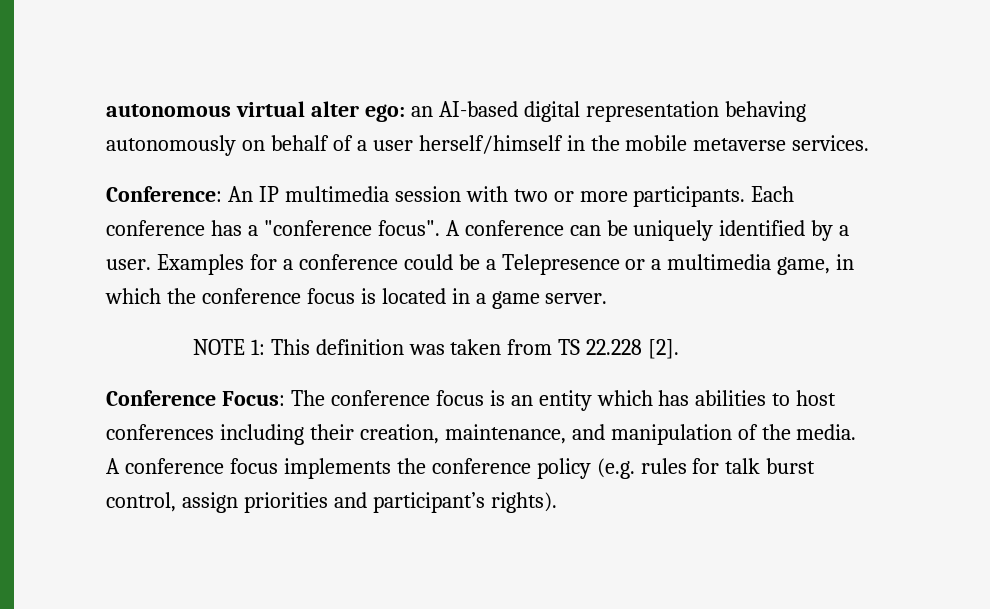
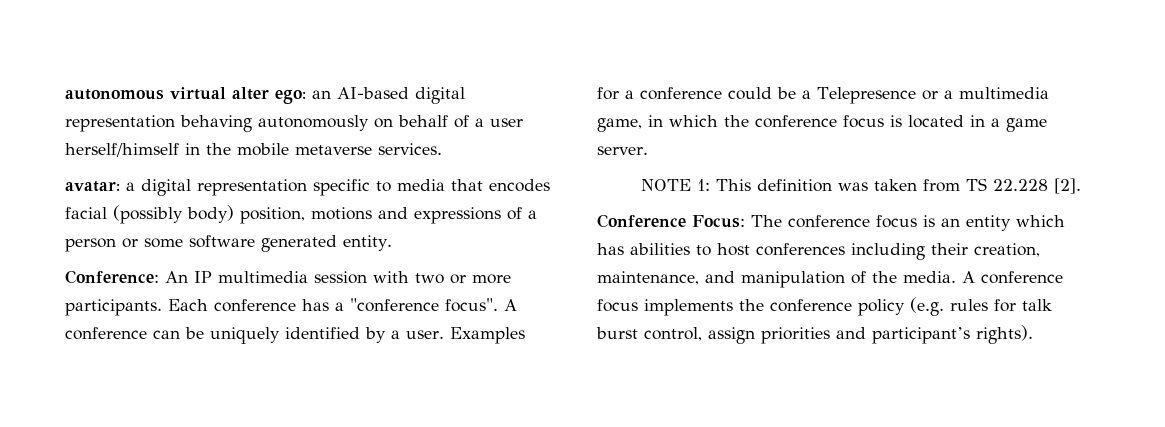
+ avatar: a digital representation specific to media that encodes facial (possibly body) position, motions and expressions of a person or some software generated entity.

